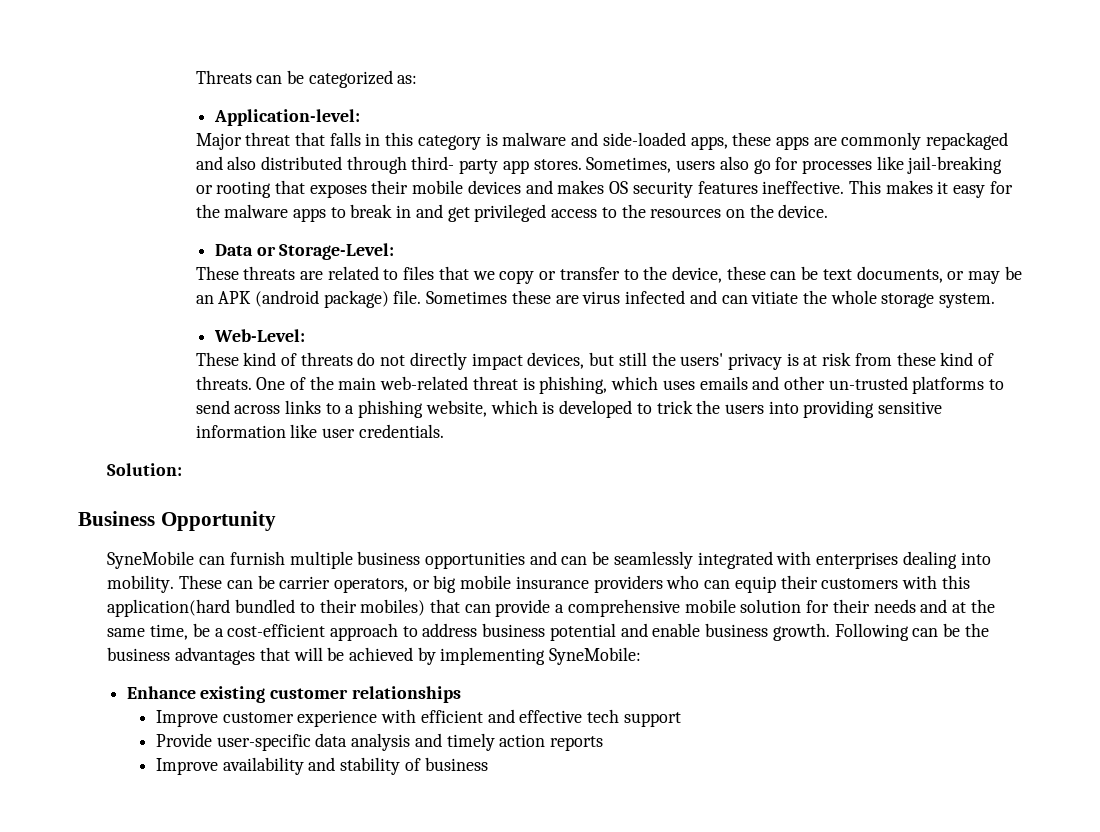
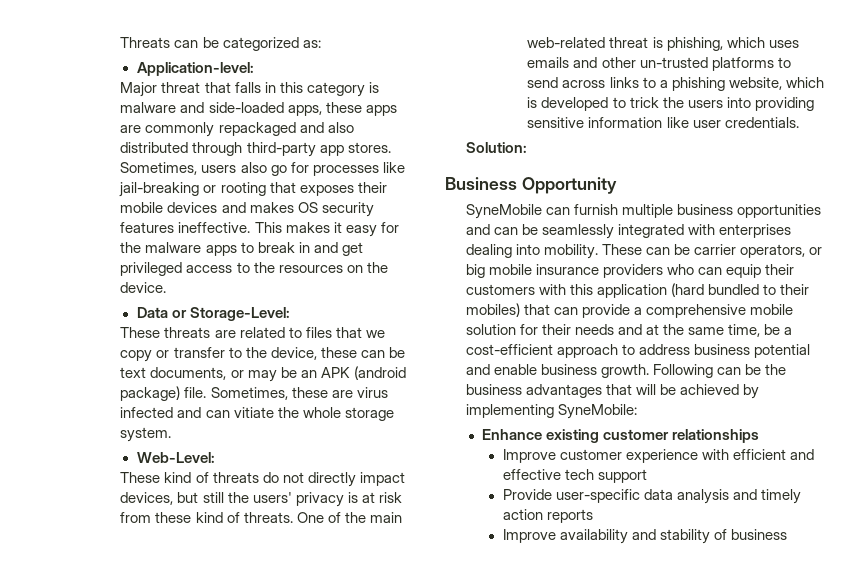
- Major threat that falls in this category is malware and side-loaded apps, these apps are commonly repackaged and also distributed through third- party app stores.
+ Major threat that falls in this category is malware and side-loaded apps, these apps are commonly repackaged and also distributed through third-party app stores.
- Sometimes these are virus infected and can vitiate the whole storage system.
+ Sometimes, these are virus infected and can vitiate the whole storage system.
- These can be carrier operators, or big mobile insurance providers who can equip their customers with this application(hard bundled to their mobiles) that can provide a comprehensive mobile solution for their needs and at the same time, be a cost-efficient approach to address business potential and enable business growth.
+ These can be carrier operators, or big mobile insurance providers who can equip their customers with this application (hard bundled to their mobiles) that can provide a comprehensive mobile solution for their needs and at the same time, be a cost-efficient approach to address business potential and enable business growth.

